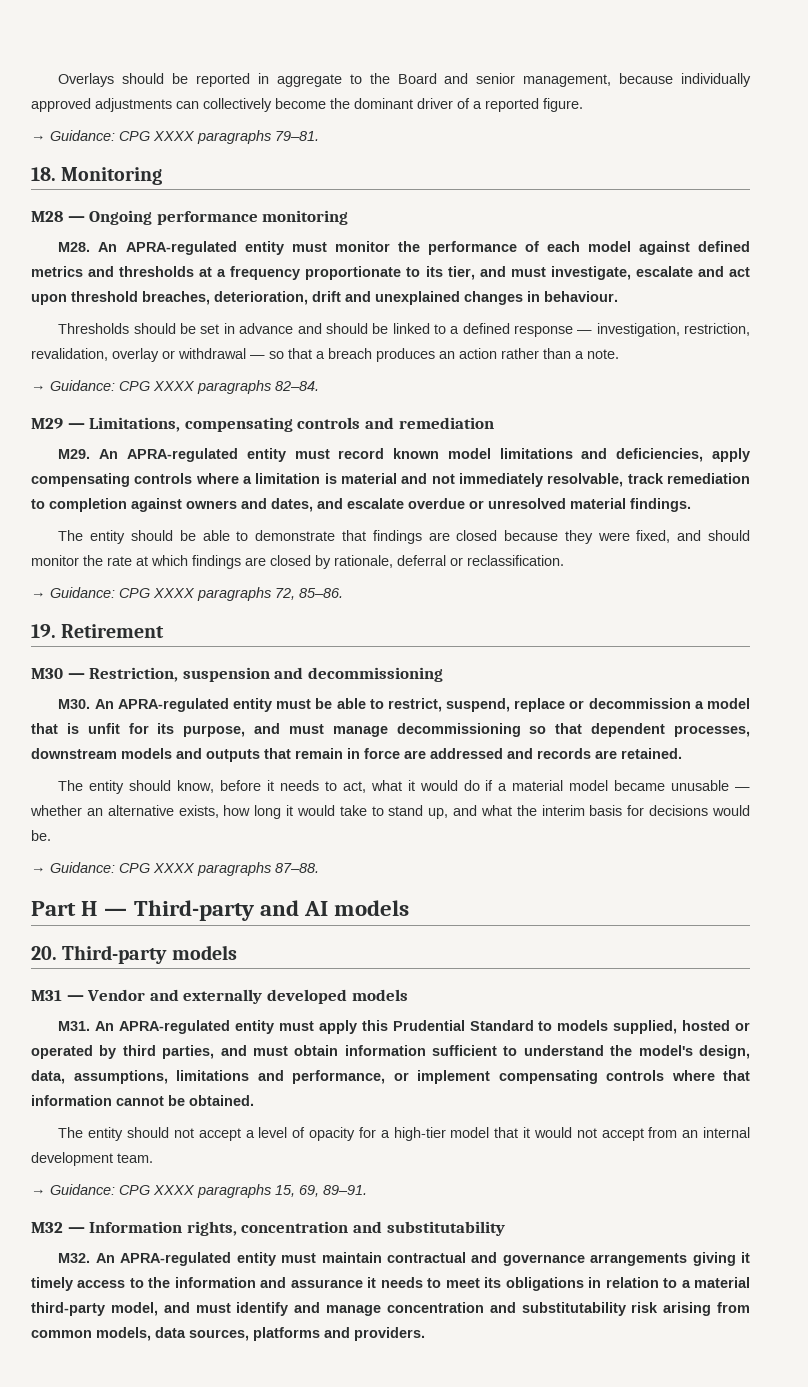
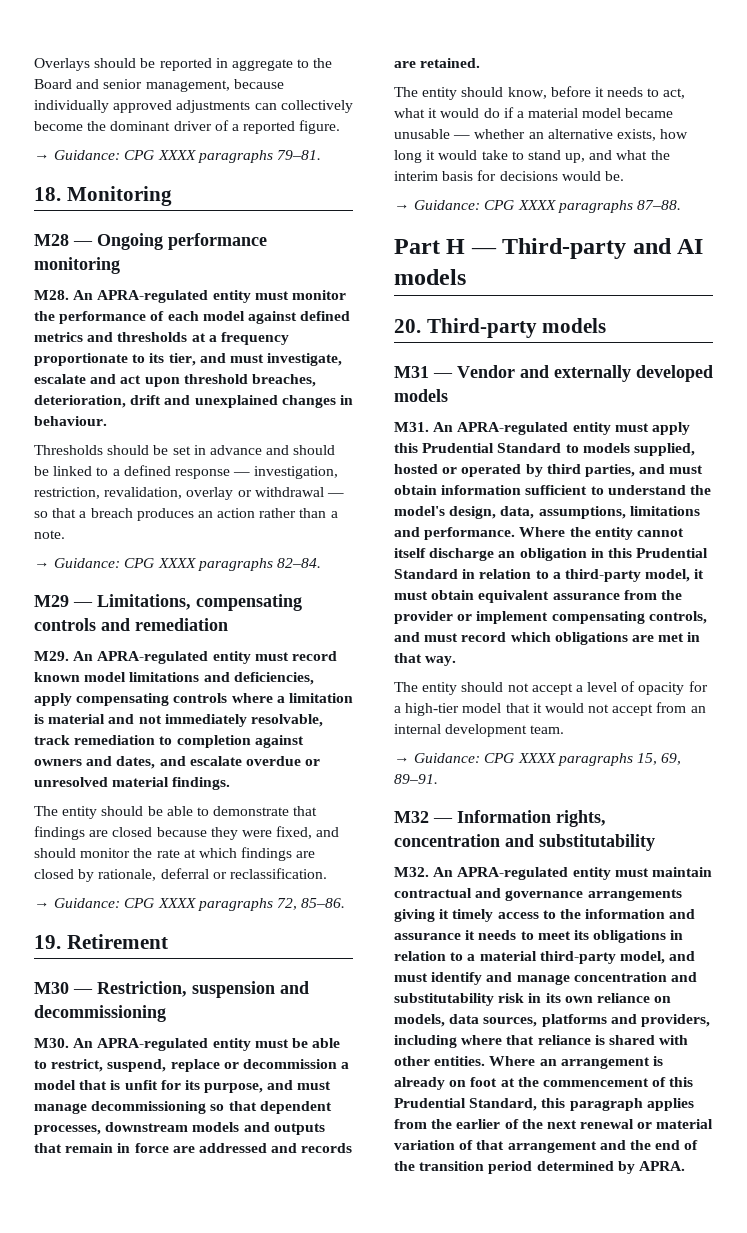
- M31. An APRA-regulated entity must apply this Prudential Standard to models supplied, hosted or operated by third parties, and must obtain information sufficient to understand the model's design, data, assumptions, limitations and performance, or implement compensating controls where that information cannot be obtained.
+ M31. An APRA-regulated entity must apply this Prudential Standard to models supplied, hosted or operated by third parties, and must obtain information sufficient to understand the model's design, data, assumptions, limitations and performance. Where the entity cannot itself discharge an obligation in this Prudential Standard in relation to a third-party model, it must obtain equivalent assurance from the provider or implement compensating controls, and must record which obligations are met in that way.
- M32. An APRA-regulated entity must maintain contractual and governance arrangements giving it timely access to the information and assurance it needs to meet its obligations in relation to a material third-party model, and must identify and manage concentration and substitutability risk arising from common models, data sources, platforms and providers.
+ M32. An APRA-regulated entity must maintain contractual and governance arrangements giving it timely access to the information and assurance it needs to meet its obligations in relation to a material third-party model, and must identify and manage concentration and substitutability risk in its own reliance on models, data sources, platforms and providers, including where that reliance is shared with other entities. Where an arrangement is already on foot at the commencement of this Prudential Standard, this paragraph applies from the earlier of the next renewal or material variation of that arrangement and the end of the transition period determined by APRA.

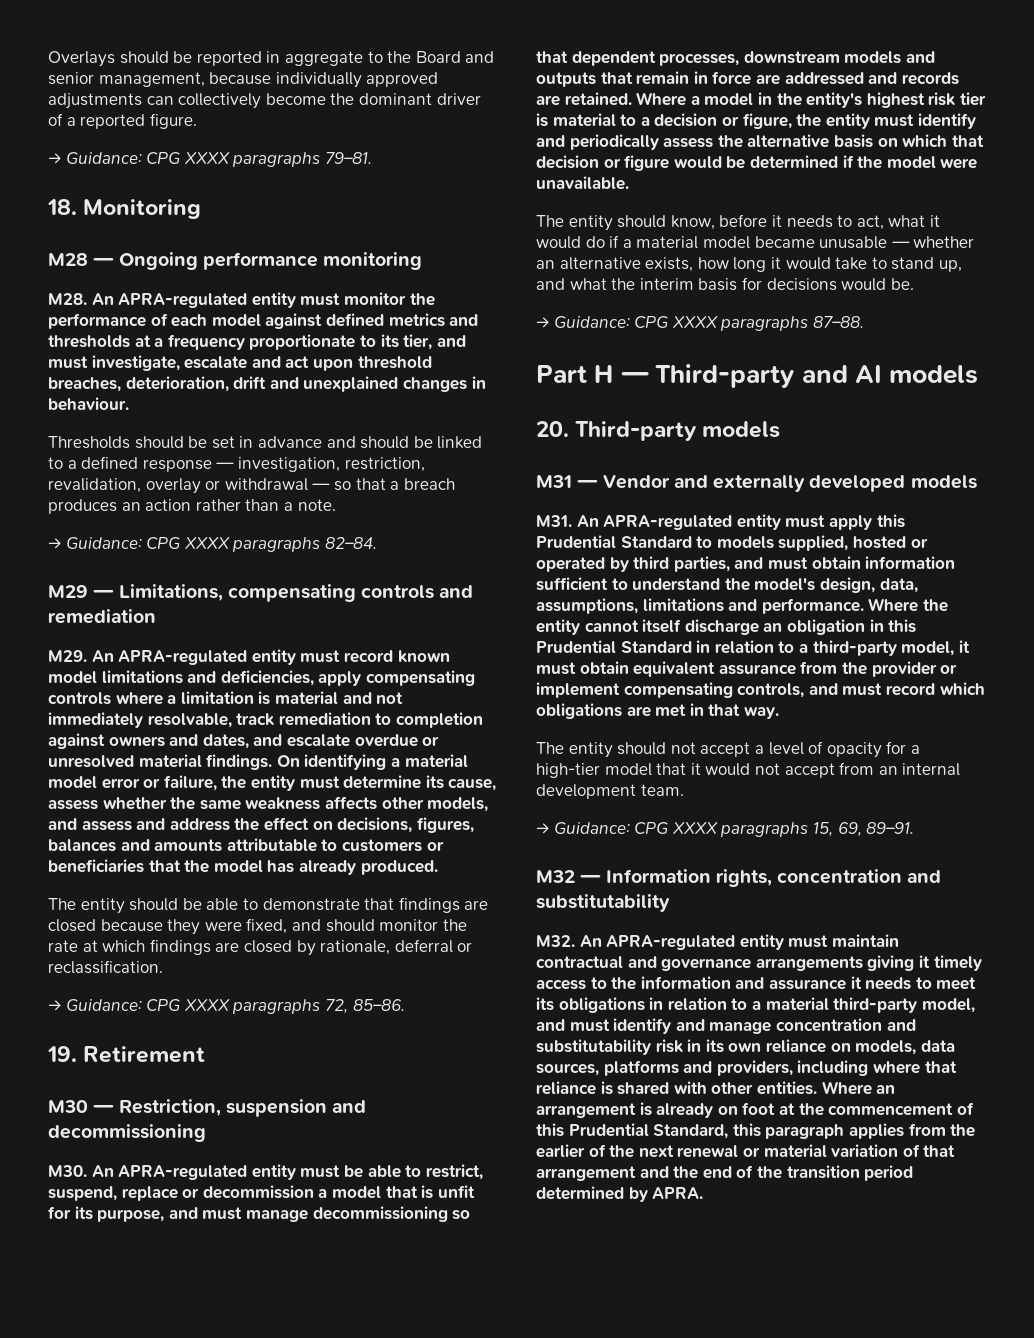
+ On identifying a material model error or failure, the entity must determine its cause, assess whether the same weakness affects other models, and assess and address the effect on decisions, figures, balances and amounts attributable to customers or beneficiaries that the model has already produced.
+ Where a model in the entity's highest risk tier is material to a decision or figure, the entity must identify and periodically assess the alternative basis on which that decision or figure would be determined if the model were unavailable.

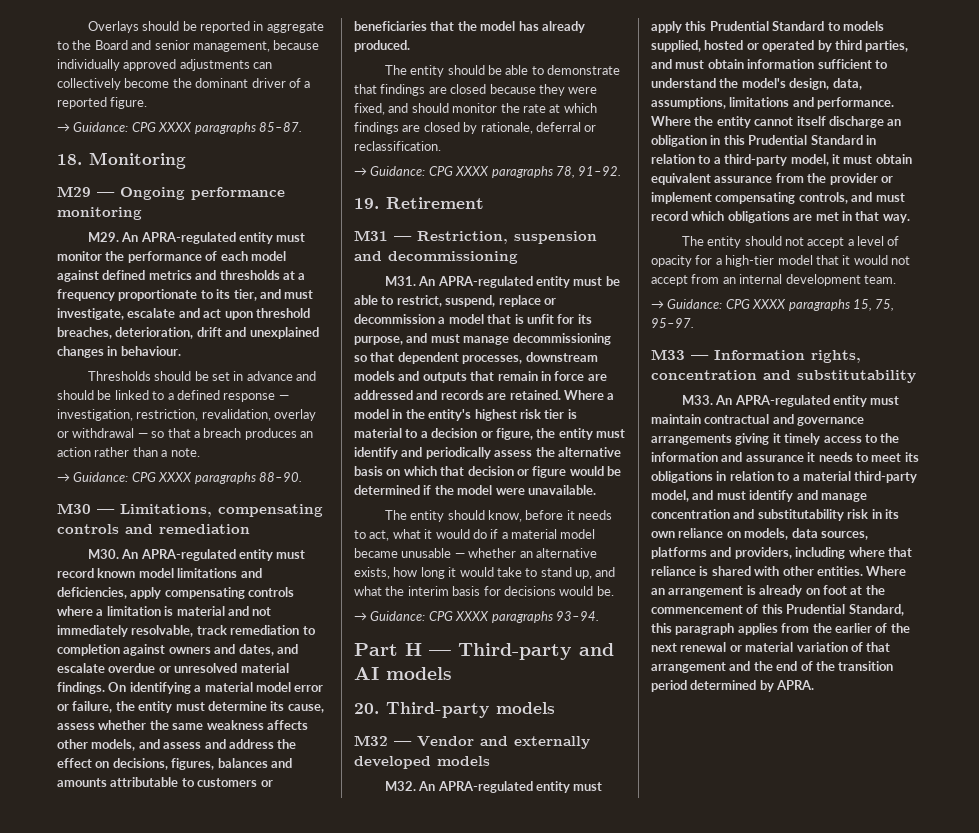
- → Guidance: CPG XXXX paragraphs 79–81.
+ → Guidance: CPG XXXX paragraphs 85–87.
- M28 — Ongoing performance monitoring
+ M29 — Ongoing performance monitoring
- M28. An APRA-regulated entity must monitor the performance of each model against defined metrics and thresholds at a frequency proportionate to its tier, and must investigate, escalate and act upon threshold breaches, deterioration, drift and unexplained changes in behaviour.
+ M29. An APRA-regulated entity must monitor the performance of each model against defined metrics and thresholds at a frequency proportionate to its tier, and must investigate, escalate and act upon threshold breaches, deterioration, drift and unexplained changes in behaviour.
- → Guidance: CPG XXXX paragraphs 82–84.
- M29 — Limitations, compensating controls and remediation
+ → Guidance: CPG XXXX paragraphs 88–90.
+ M30 — Limitations, compensating controls and remediation
- M29. An APRA-regulated entity must record known model limitations and deficiencies, apply compensating controls where a limitation is material and not immediately resolvable, track remediation to completion against owners and dates, and escalate overdue or unresolved material findings.
+ M30. An APRA-regulated entity must record known model limitations and deficiencies, apply compensating controls where a limitation is material and not immediately resolvable, track remediation to completion against owners and dates, and escalate overdue or unresolved material findings.
- → Guidance: CPG XXXX paragraphs 72, 85–86.
+ → Guidance: CPG XXXX paragraphs 78, 91–92.
- M30 — Restriction, suspension and decommissioning
+ M31 — Restriction, suspension and decommissioning
- M30. An APRA-regulated entity must be able to restrict, suspend, replace or decommission a model that is unfit for its purpose, and must manage decommissioning so that dependent processes, downstream models and outputs that remain in force are addressed and records are retained.
+ M31. An APRA-regulated entity must be able to restrict, suspend, replace or decommission a model that is unfit for its purpose, and must manage decommissioning so that dependent processes, downstream models and outputs that remain in force are addressed and records are retained.
- → Guidance: CPG XXXX paragraphs 87–88.
+ → Guidance: CPG XXXX paragraphs 93–94.
- M31 — Vendor and externally developed models
+ M32 — Vendor and externally developed models
- M31. An APRA-regulated entity must apply this Prudential Standard to models supplied, hosted or operated by third parties, and must obtain information sufficient to understand the model's design, data, assumptions, limitations and performance.
+ M32. An APRA-regulated entity must apply this Prudential Standard to models supplied, hosted or operated by third parties, and must obtain information sufficient to understand the model's design, data, assumptions, limitations and performance.
- → Guidance: CPG XXXX paragraphs 15, 69, 89–91.
- M32 — Information rights, concentration and substitutability
+ → Guidance: CPG XXXX paragraphs 15, 75, 95–97.
+ M33 — Information rights, concentration and substitutability
- M32. An APRA-regulated entity must maintain contractual and governance arrangements giving it timely access to the information and assurance it needs to meet its obligations in relation to a material third-party model, and must identify and manage concentration and substitutability risk in its own reliance on models, data sources, platforms and providers, including where that reliance is shared with other entities.
+ M33. An APRA-regulated entity must maintain contractual and governance arrangements giving it timely access to the information and assurance it needs to meet its obligations in relation to a material third-party model, and must identify and manage concentration and substitutability risk in its own reliance on models, data sources, platforms and providers, including where that reliance is shared with other entities.

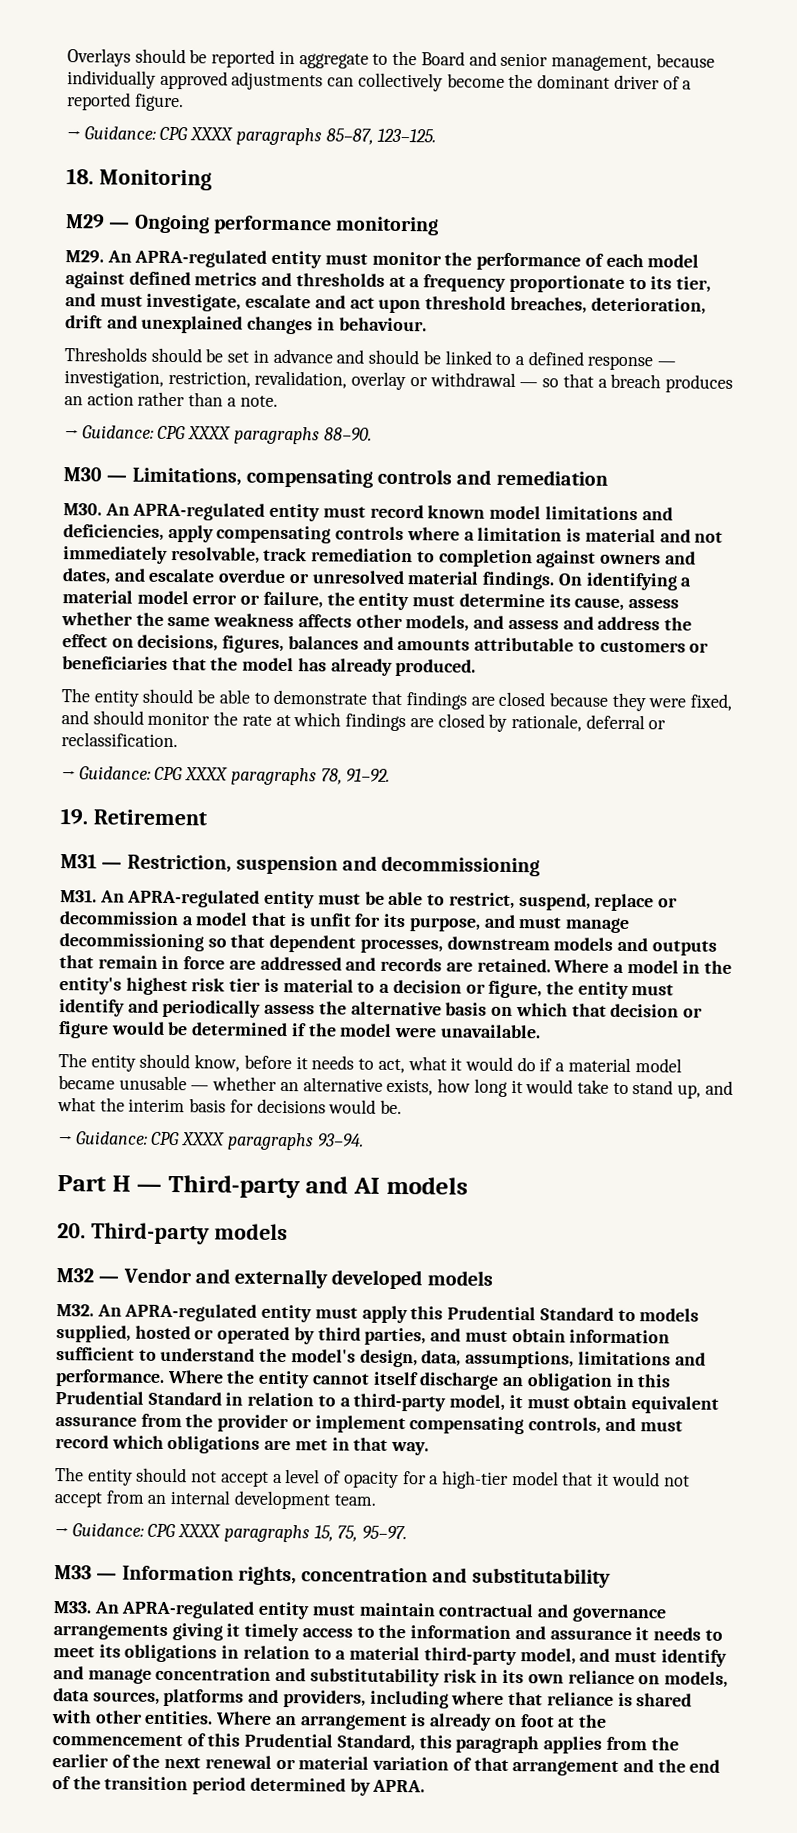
- → Guidance: CPG XXXX paragraphs 85–87.
+ → Guidance: CPG XXXX paragraphs 85–87, 123–125.

